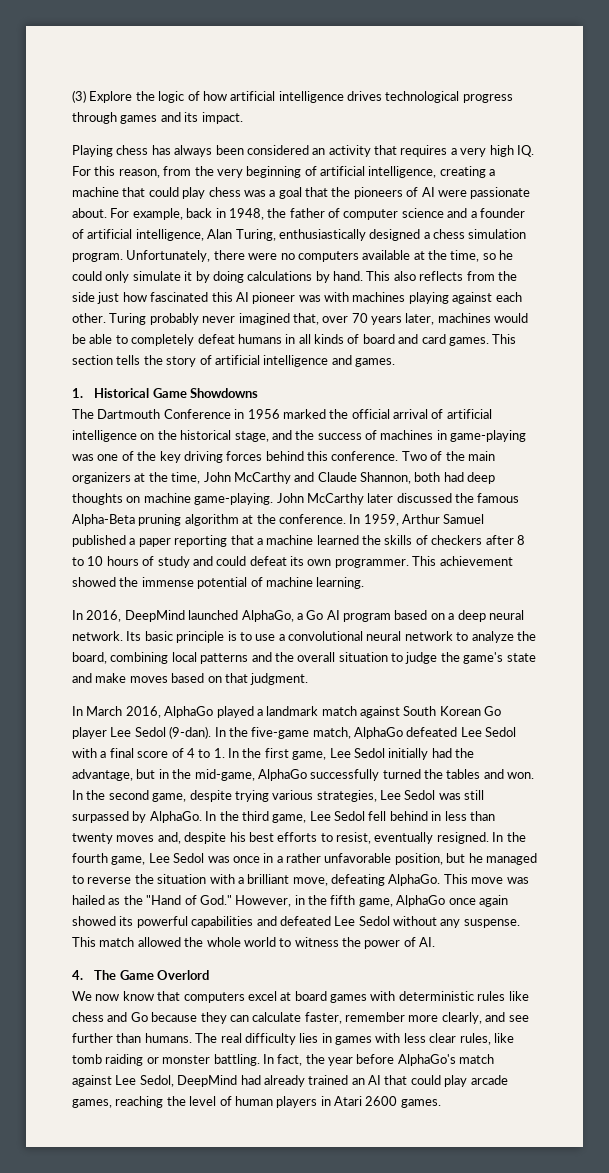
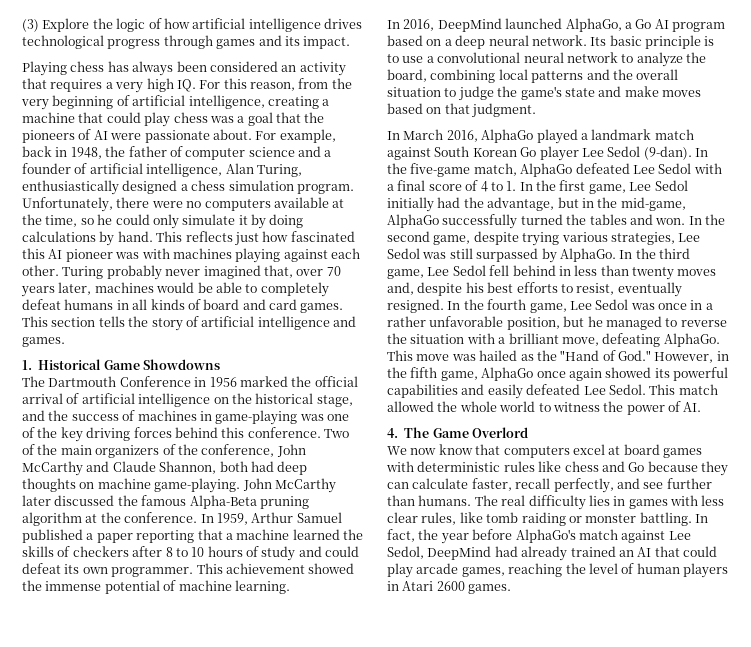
- This also reflects from the side just how fascinated this AI pioneer was with machines playing against each other.
+ This reflects just how fascinated this AI pioneer was with machines playing against each other.
- Two of the main organizers at the time, John McCarthy and Claude Shannon, both had deep thoughts on machine game-playing.
+ Two of the main organizers of the conference, John McCarthy and Claude Shannon, both had deep thoughts on machine game-playing.
- This move was hailed as the "Hand of God." However, in the fifth game, AlphaGo once again showed its powerful capabilities and defeated Lee Sedol without any suspense.
+ This move was hailed as the "Hand of God." However, in the fifth game, AlphaGo once again showed its powerful capabilities and easily defeated Lee Sedol.
- We now know that computers excel at board games with deterministic rules like chess and Go because they can calculate faster, remember more clearly, and see further than humans.
+ We now know that computers excel at board games with deterministic rules like chess and Go because they can calculate faster, recall perfectly, and see further than humans.

